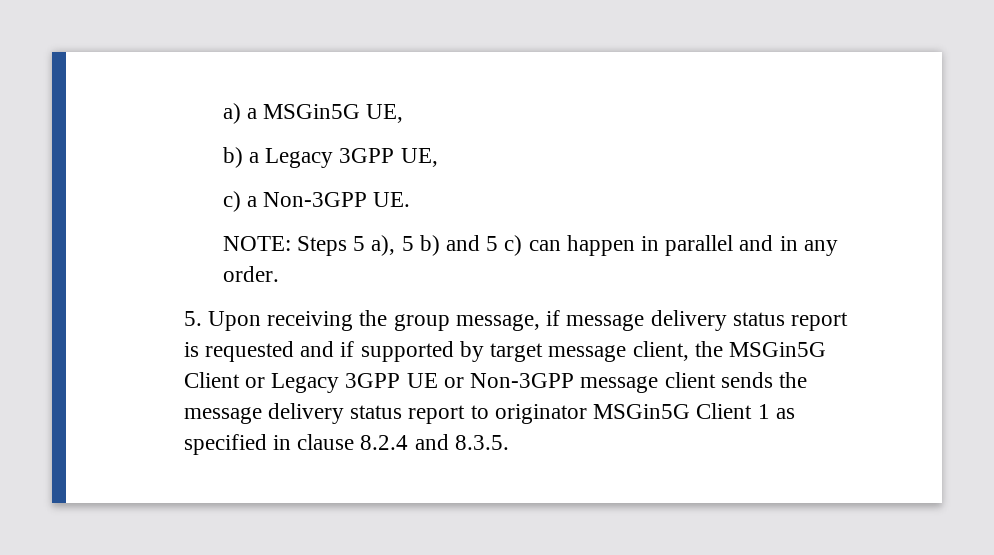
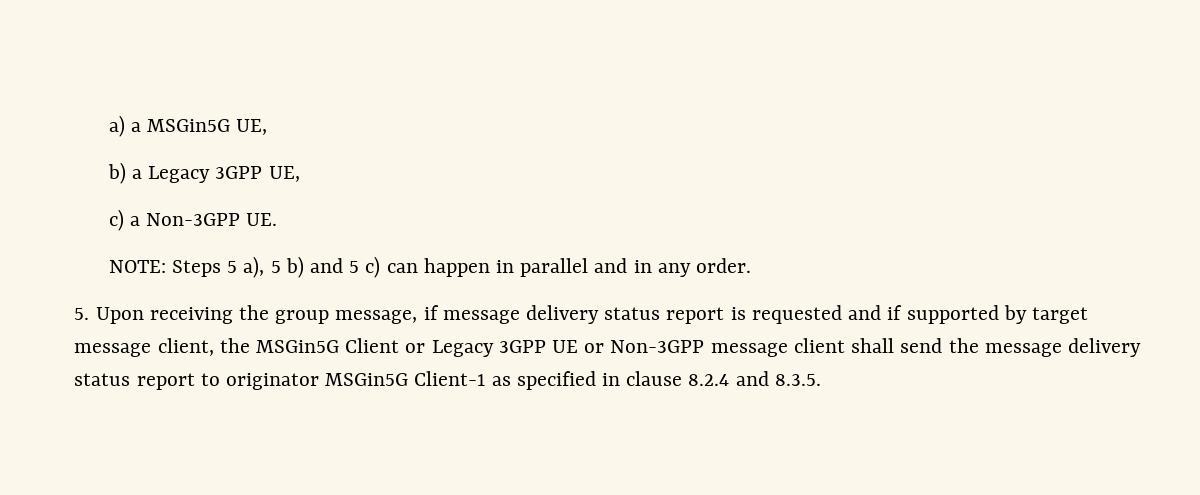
- 5. Upon receiving the group message, if message delivery status report is requested and if supported by target message client, the MSGin5G Client or Legacy 3GPP UE or Non-3GPP message client sends the message delivery status report to originator MSGin5G Client 1 as specified in clause 8.2.4 and 8.3.5.
+ 5. Upon receiving the group message, if message delivery status report is requested and if supported by target message client, the MSGin5G Client or Legacy 3GPP UE or Non-3GPP message client shall send the message delivery status report to originator MSGin5G Client-1 as specified in clause 8.2.4 and 8.3.5.

